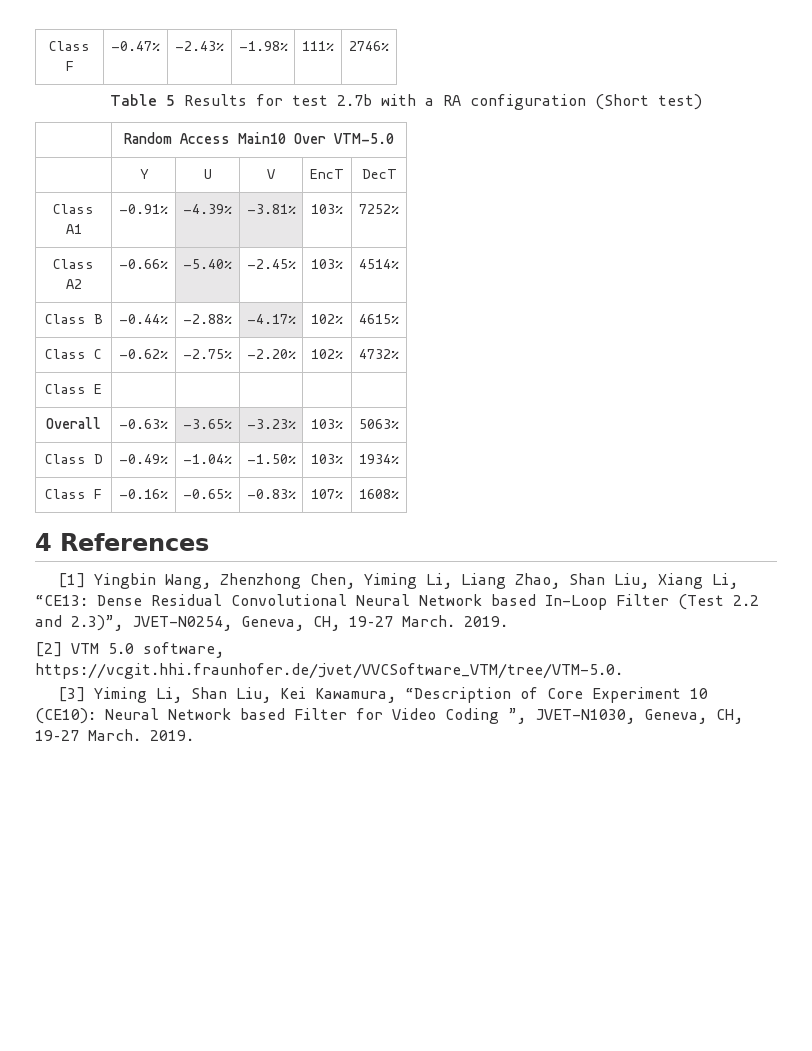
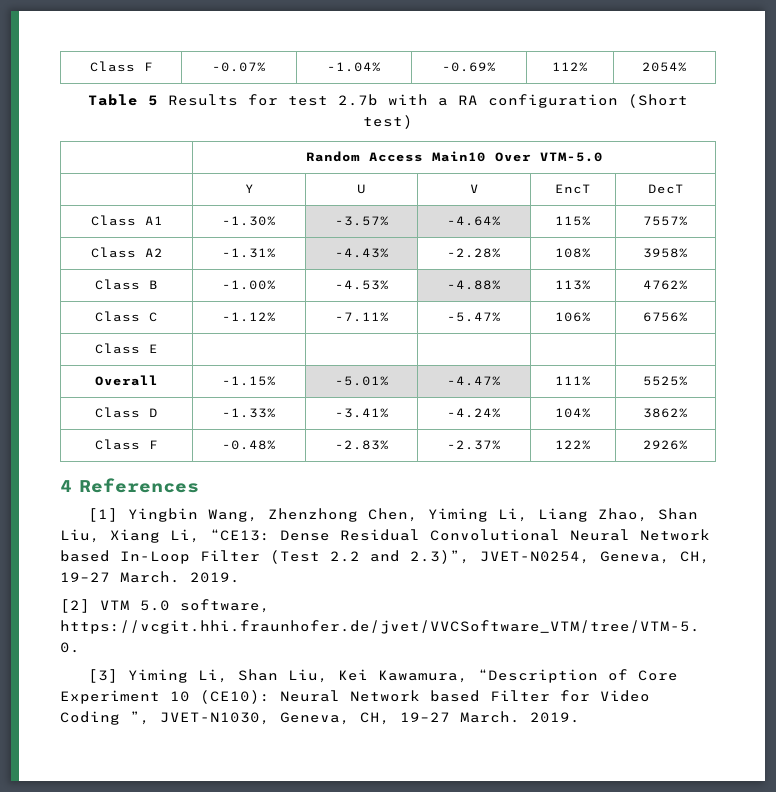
- Class F | -0.47% | -2.43% | -1.98% | 111% | 2746%
+ Class F | -0.07% | -1.04% | -0.69% | 112% | 2054%
- Class A1 | -0.91% | -4.39% | -3.81% | 103% | 7252%
- Class A2 | -0.66% | -5.40% | -2.45% | 103% | 4514%
- Class B | -0.44% | -2.88% | -4.17% | 102% | 4615%
- Class C | -0.62% | -2.75% | -2.20% | 102% | 4732%
+ Class A1 | -1.30% | -3.57% | -4.64% | 115% | 7557%
+ Class A2 | -1.31% | -4.43% | -2.28% | 108% | 3958%
+ Class B | -1.00% | -4.53% | -4.88% | 113% | 4762%
+ Class C | -1.12% | -7.11% | -5.47% | 106% | 6756%
  Class E | | | | |
- Overall | -0.63% | -3.65% | -3.23% | 103% | 5063%
- Class D | -0.49% | -1.04% | -1.50% | 103% | 1934%
- Class F | -0.16% | -0.65% | -0.83% | 107% | 1608%
+ Overall | -1.15% | -5.01% | -4.47% | 111% | 5525%
+ Class D | -1.33% | -3.41% | -4.24% | 104% | 3862%
+ Class F | -0.48% | -2.83% | -2.37% | 122% | 2926%

